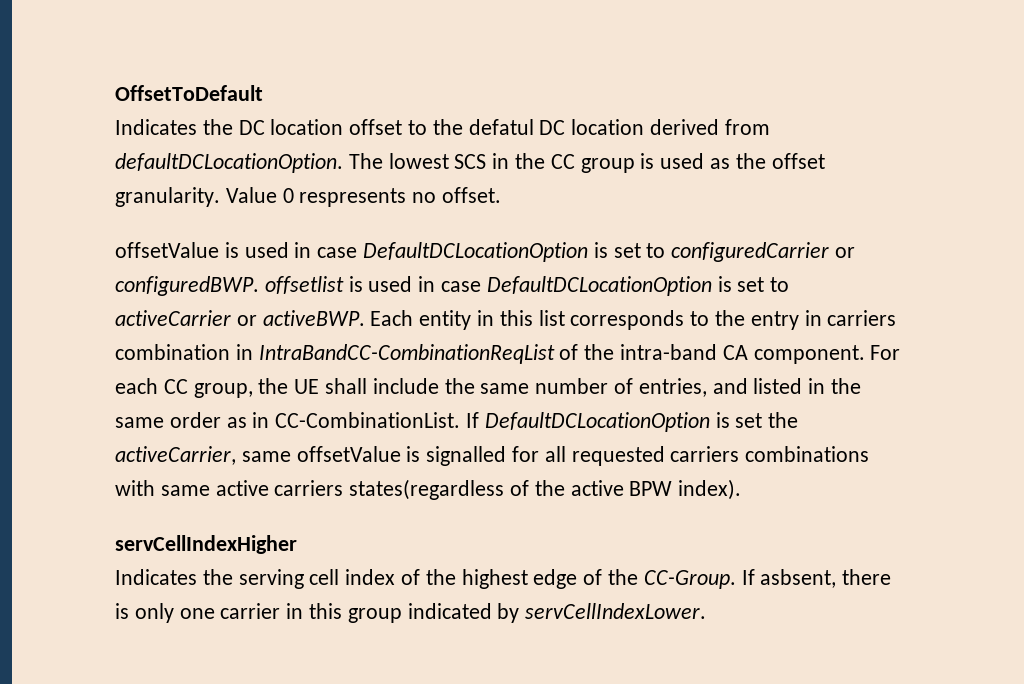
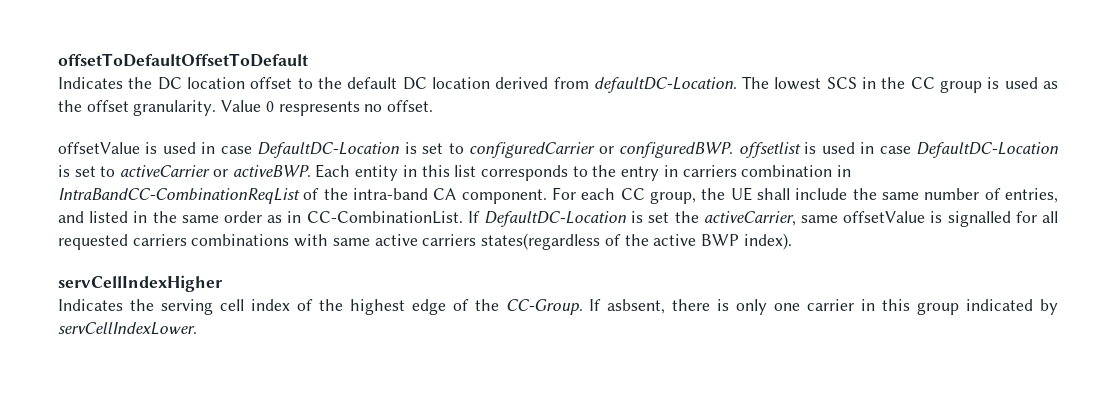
- OffsetToDefault
+ offsetToDefaultOffsetToDefault
- Indicates the DC location offset to the defatul DC location derived from defaultDCLocationOption.
+ Indicates the DC location offset to the default DC location derived from defaultDC-Location.
- offsetValue is used in case DefaultDCLocationOption is set to configuredCarrier or configuredBWP. offsetlist is used in case DefaultDCLocationOption is set to activeCarrier or activeBWP.
+ offsetValue is used in case DefaultDC-Location is set to configuredCarrier or configuredBWP. offsetlist is used in case DefaultDC-Location is set to activeCarrier or activeBWP.
- If DefaultDCLocationOption is set the activeCarrier, same offsetValue is signalled for all requested carriers combinations with same active carriers states(regardless of the active BPW index).
+ If DefaultDC-Location is set the activeCarrier, same offsetValue is signalled for all requested carriers combinations with same active carriers states(regardless of the active BWP index).

